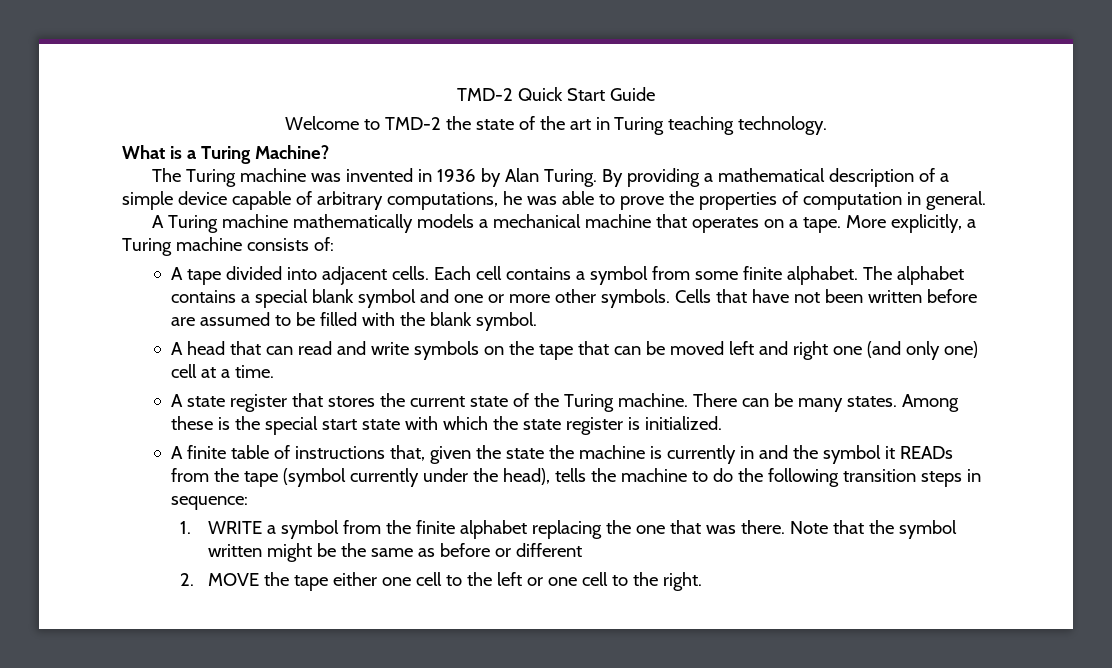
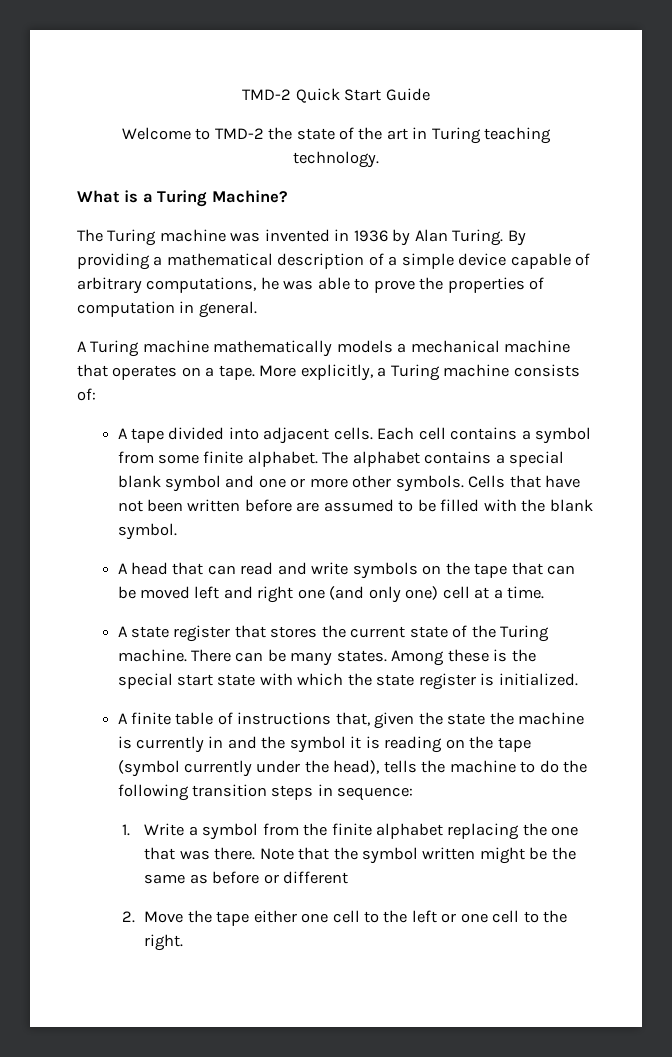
- A finite table of instructions that, given the state the machine is currently in and the symbol it READs from the tape (symbol currently under the head), tells the machine to do the following transition steps in sequence:
+ A finite table of instructions that, given the state the machine is currently in and the symbol it is reading on the tape (symbol currently under the head), tells the machine to do the following transition steps in sequence:
- 1. WRITE a symbol from the finite alphabet replacing the one that was there.
+ 1. Write a symbol from the finite alphabet replacing the one that was there.
- 2. MOVE the tape either one cell to the left or one cell to the right.
+ 2. Move the tape either one cell to the left or one cell to the right.

